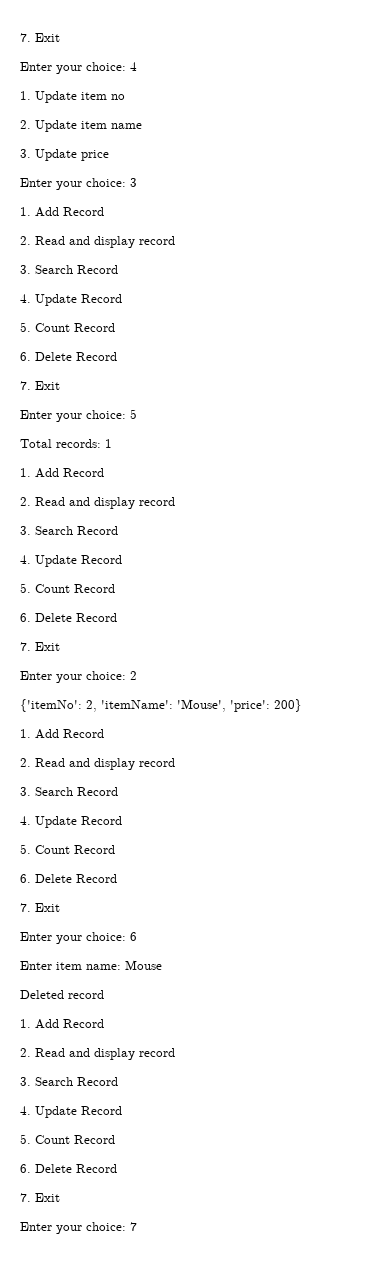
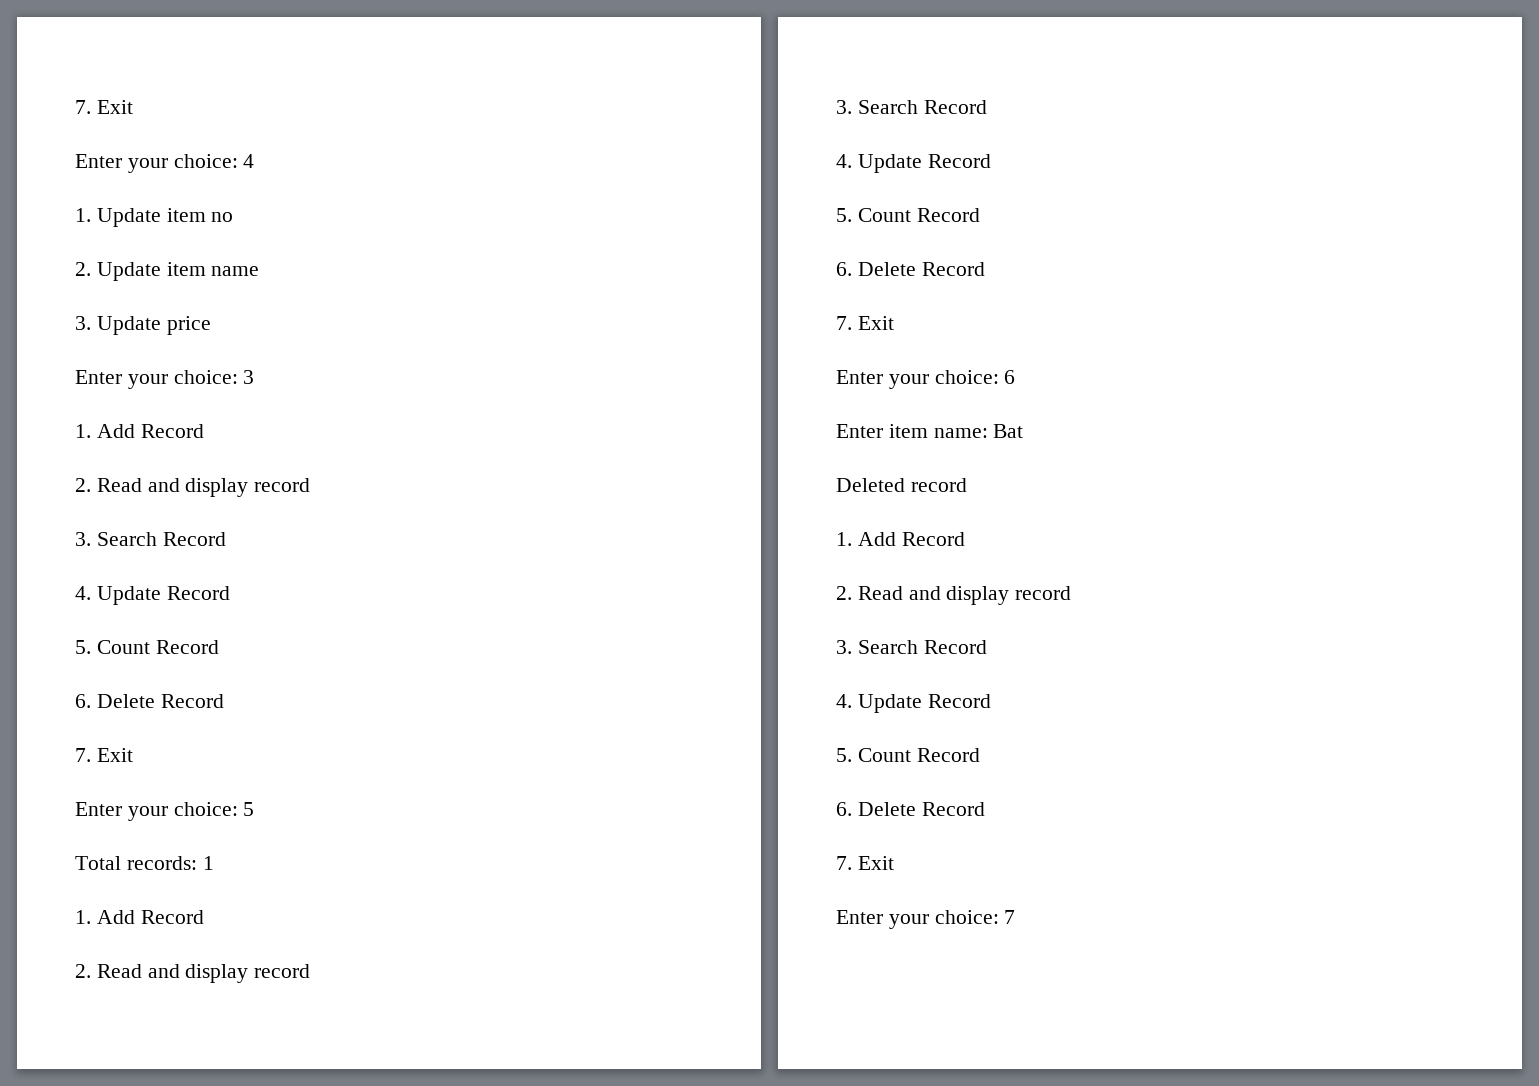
- Enter your choice: 2
- {'itemNo': 2, 'itemName': 'Mouse', 'price': 200}
- 1. Add Record
- 2. Read and display record
- 3. Search Record
- 4. Update Record
- 5. Count Record
- 6. Delete Record
- 7. Exit
- Enter item name: Mouse
+ Enter item name: Bat

